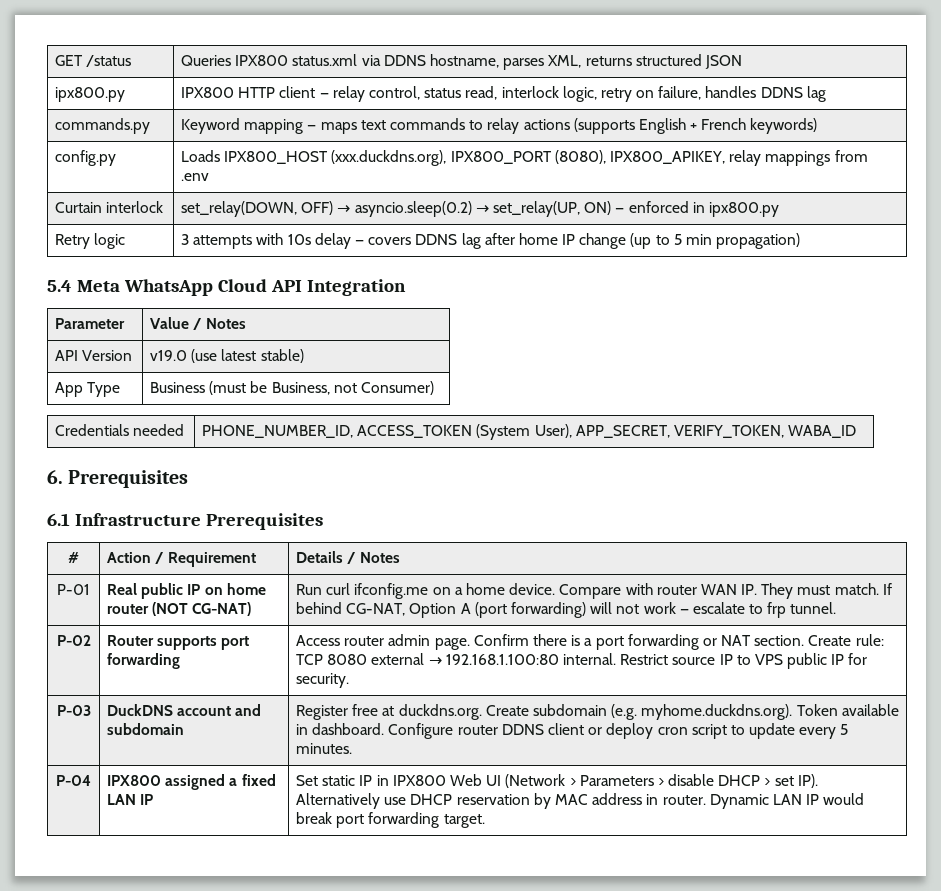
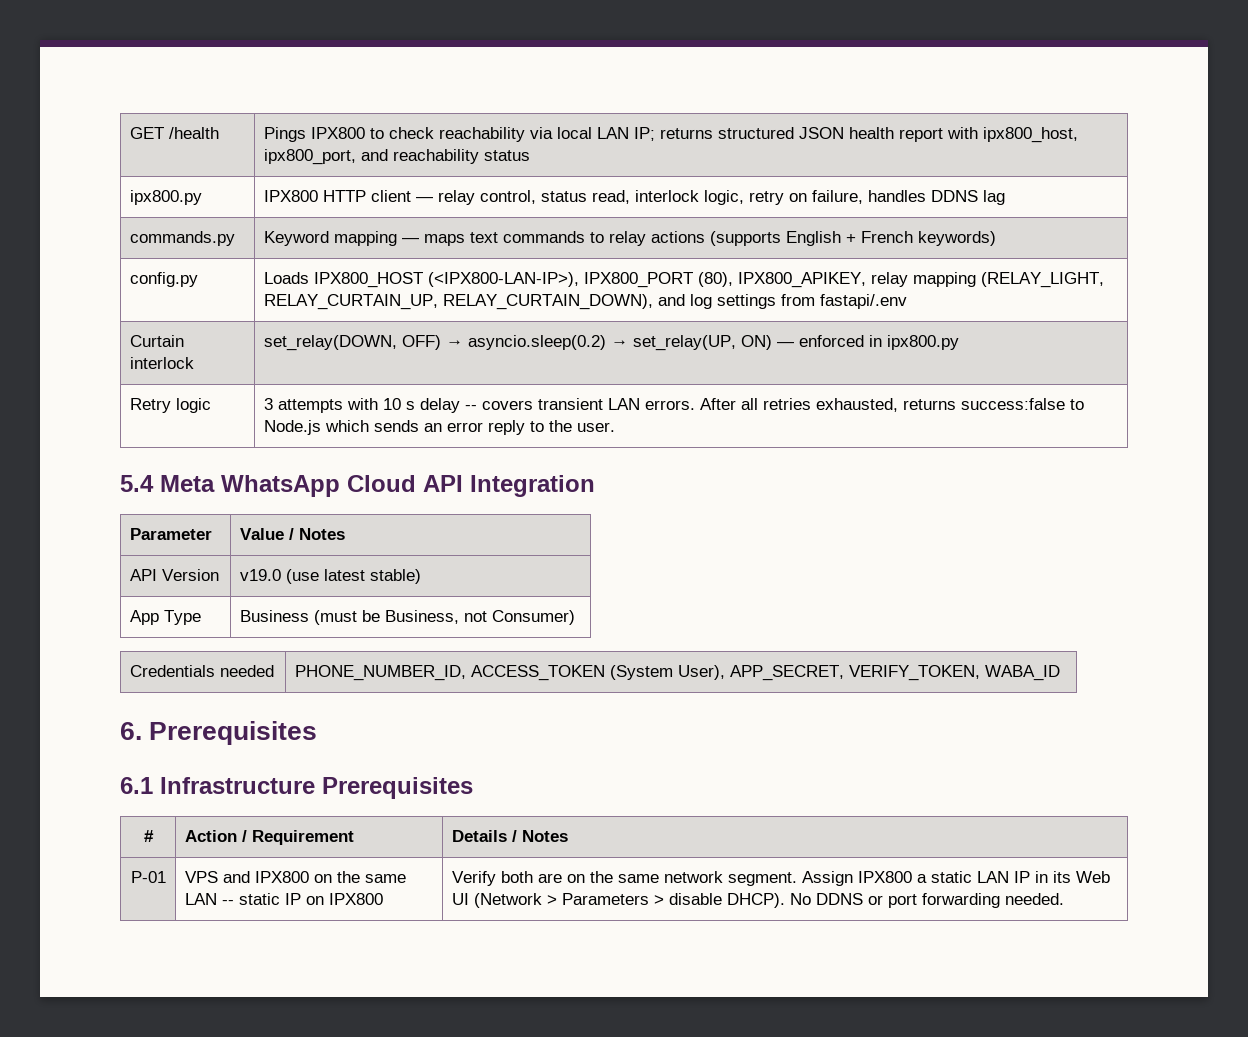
- GET /status | Queries IPX800 status.xml via DDNS hostname, parses XML, returns structured JSON
+ GET /health | Pings IPX800 to check reachability via local LAN IP; returns structured JSON health report with ipx800_host, ipx800_port, and reachability status
- config.py | Loads IPX800_HOST (xxx.duckdns.org), IPX800_PORT (8080), IPX800_APIKEY, relay mappings from .env
+ config.py | Loads IPX800_HOST (<IPX800-LAN-IP>), IPX800_PORT (80), IPX800_APIKEY, relay mapping (RELAY_LIGHT, RELAY_CURTAIN_UP, RELAY_CURTAIN_DOWN), and log settings from fastapi/.env
- Retry logic | 3 attempts with 10s delay — covers DDNS lag after home IP change (up to 5 min propagation)
+ Retry logic | 3 attempts with 10 s delay -- covers transient LAN errors. After all retries exhausted, returns success:false to Node.js which sends an error reply to the user.
- Real public IP on home router (NOT CG-NAT) | Run curl ifconfig.me on a home device. Compare with router WAN IP. They must match. If behind CG-NAT, Option A (port forwarding) will not work — escalate to frp tunnel.
- P-02 | Router supports port forwarding | Access router admin page. Confirm there is a port forwarding or NAT section. Create rule: TCP 8080 external → 192.168.1.100:80 internal. Restrict source IP to VPS public IP for security.
- P-03 | DuckDNS account and subdomain | Register free at duckdns.org. Create subdomain (e.g. myhome.duckdns.org). Token available in dashboard. Configure router DDNS client or deploy cron script to update every 5 minutes.
- P-04 | IPX800 assigned a fixed LAN IP | Set static IP in IPX800 Web UI (Network > Parameters > disable DHCP > set IP). Alternatively use DHCP reservation by MAC address in router. Dynamic LAN IP would break port forwarding target.
+ VPS and IPX800 on the same LAN -- static IP on IPX800 | Verify both are on the same network segment. Assign IPX800 a static LAN IP in its Web UI (Network > Parameters > disable DHCP). No DDNS or port forwarding needed.

